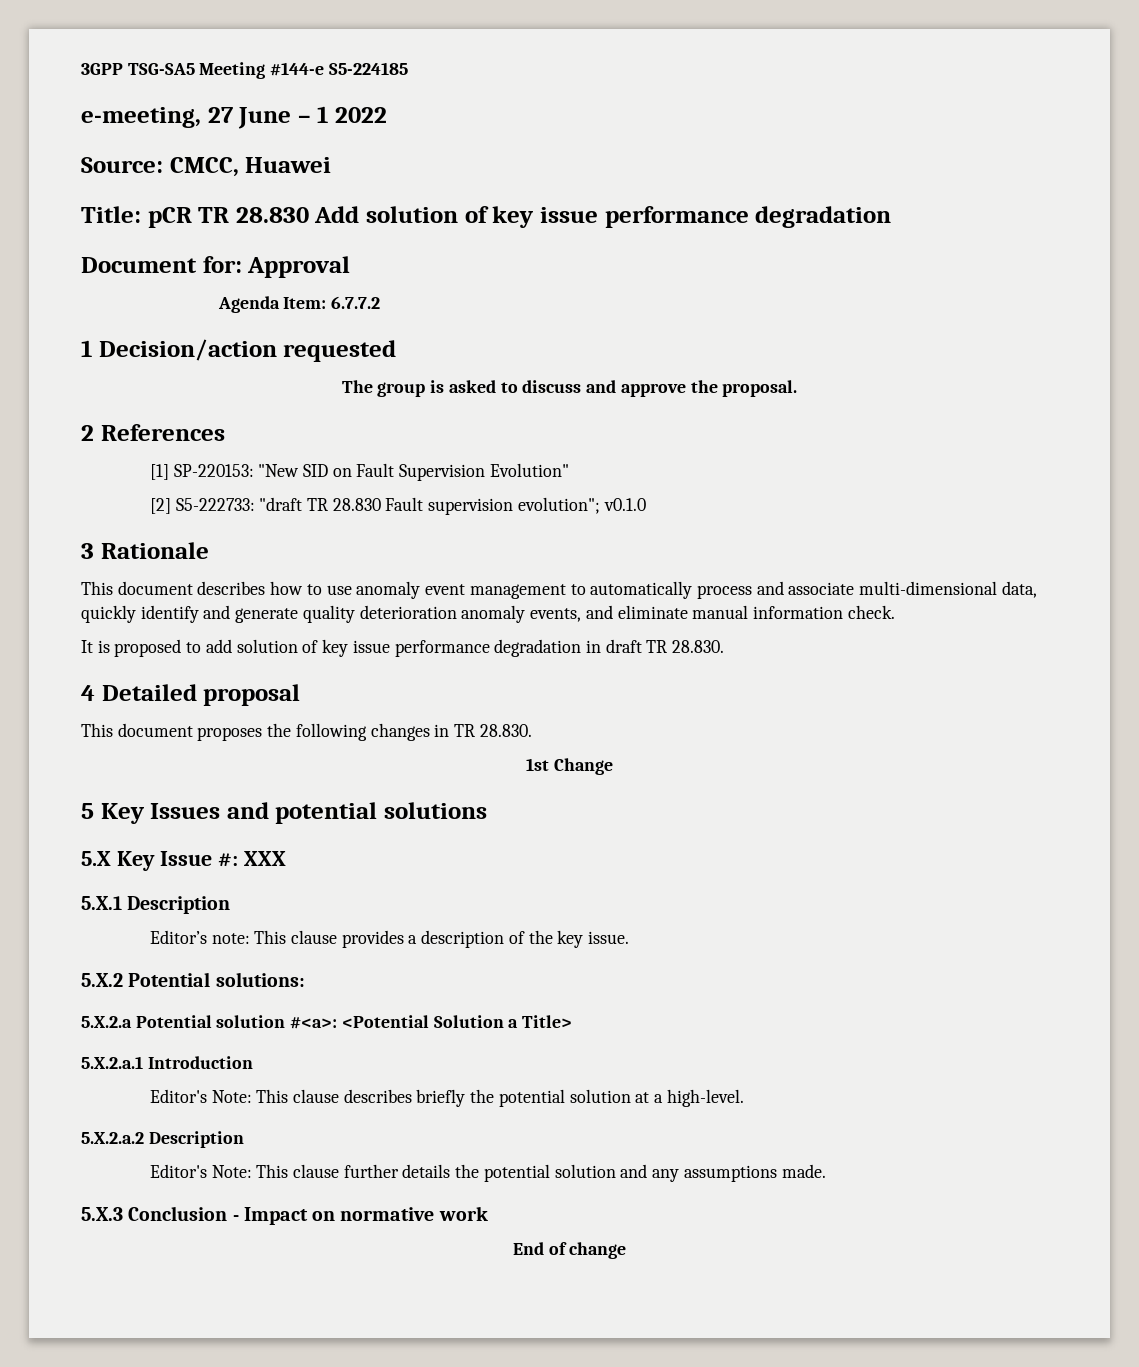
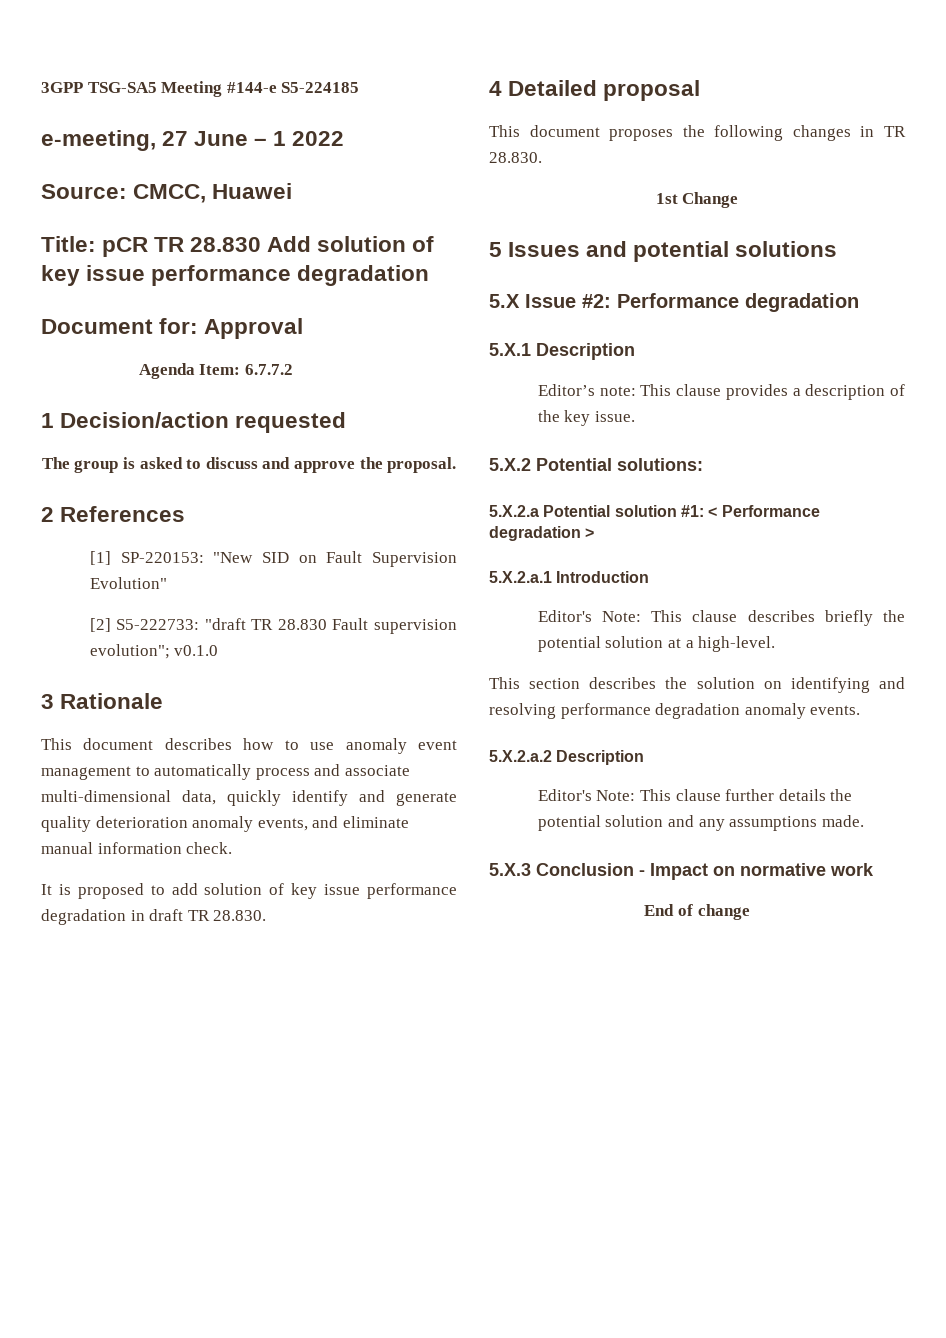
- 5 Key Issues and potential solutions
+ 5 Issues and potential solutions
- 5.X Key Issue #: XXX
+ 5.X Issue #2: Performance degradation
- 5.X.2.a Potential solution #<a>: <Potential Solution a Title>
+ 5.X.2.a Potential solution #1: < Performance degradation >
+ This section describes the solution on identifying and resolving performance degradation anomaly events.

